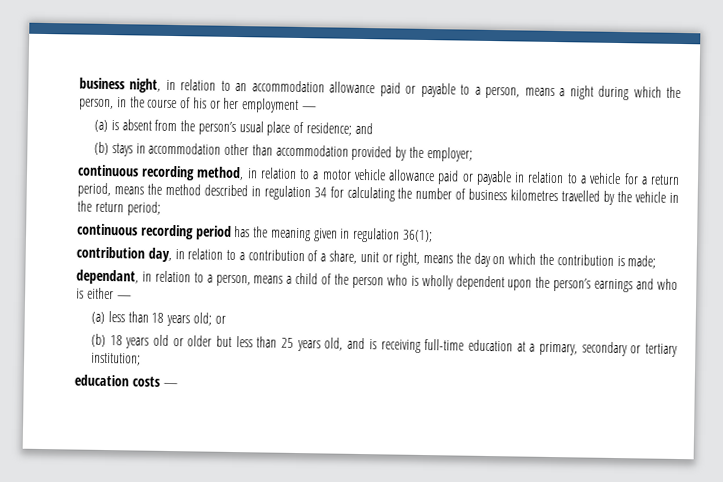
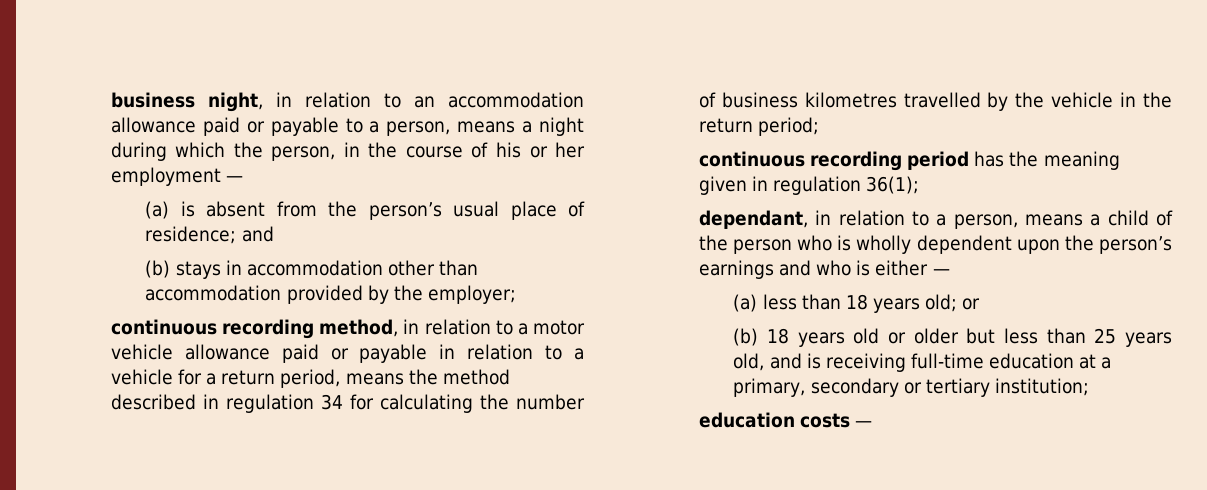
- contribution day, in relation to a contribution of a share, unit or right, means the day on which the contribution is made;

